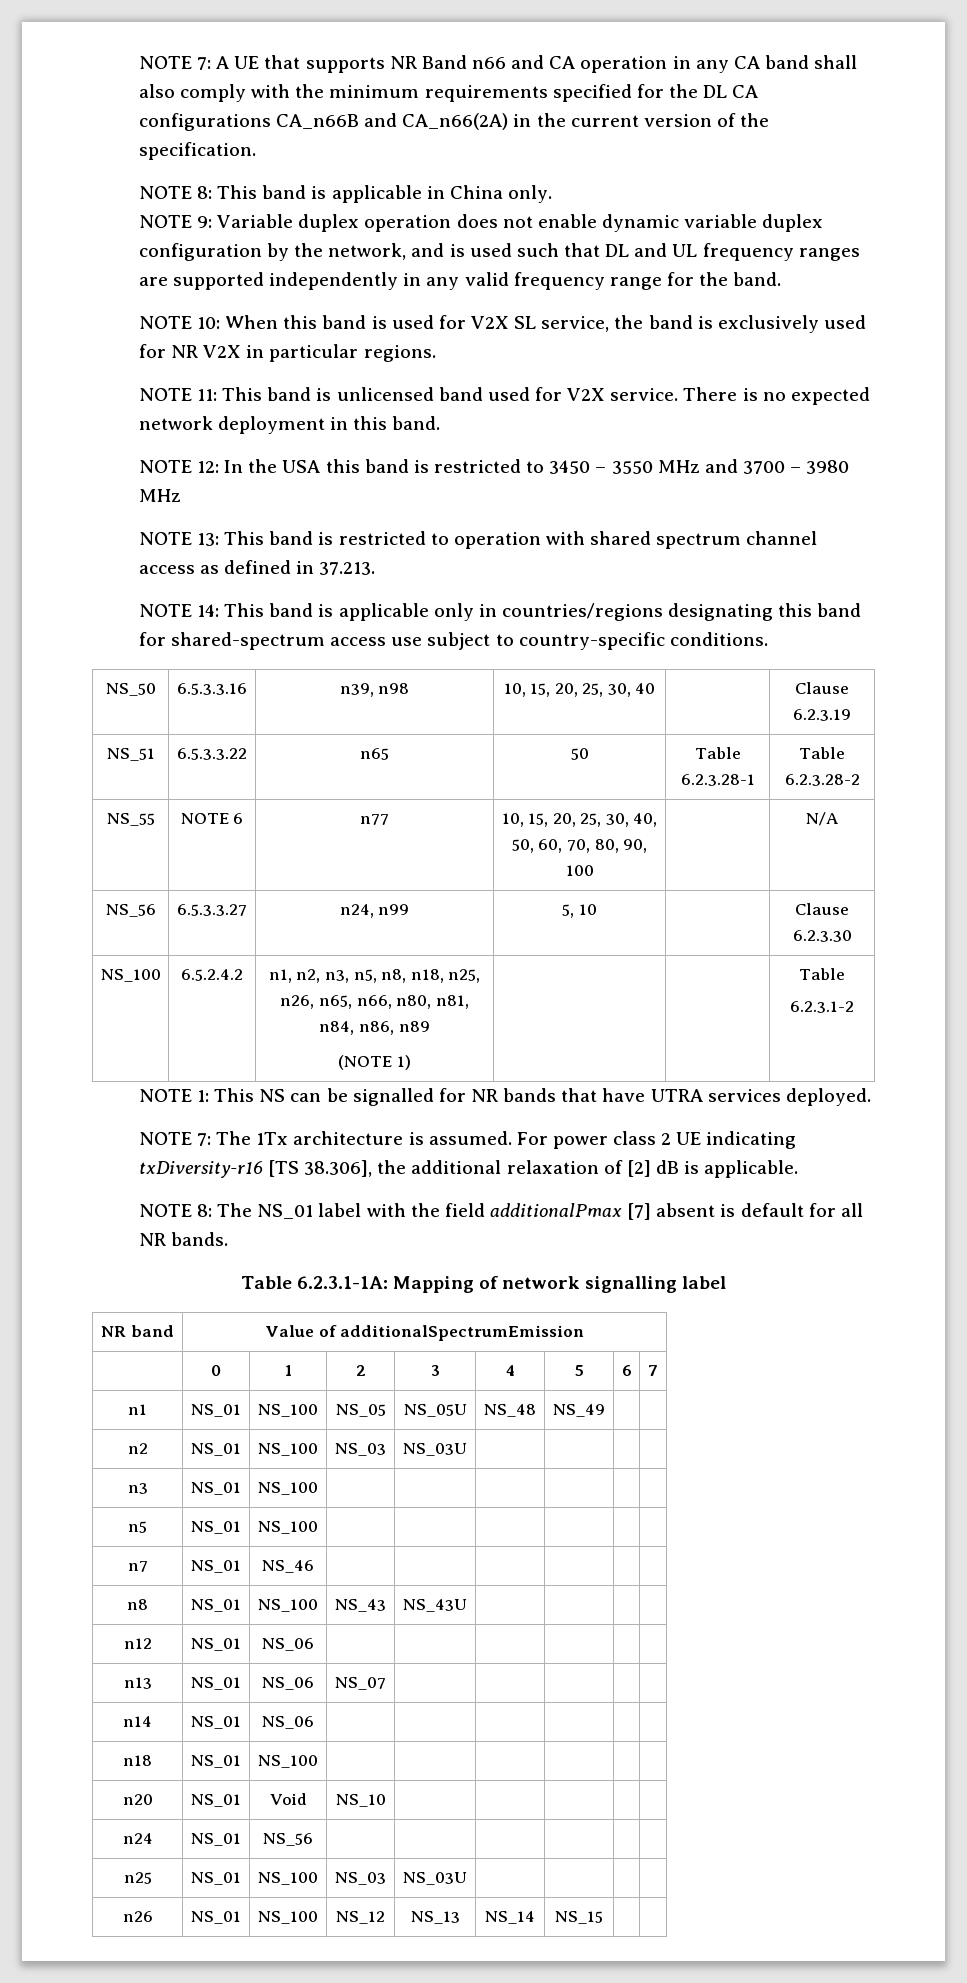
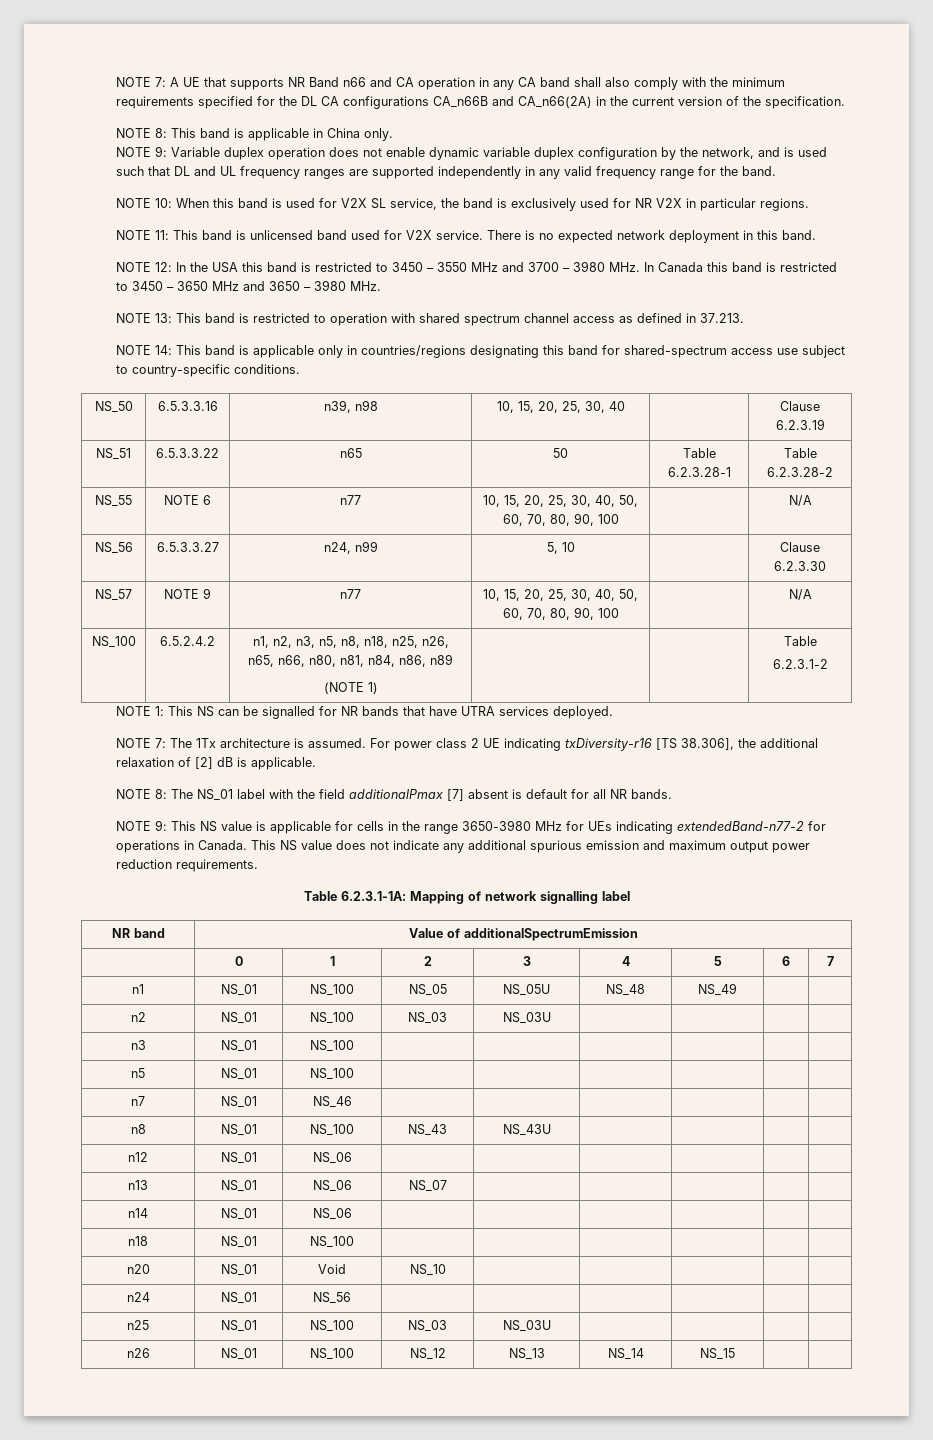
- NOTE 12: In the USA this band is restricted to 3450 – 3550 MHz and 3700 – 3980 MHz
+ NOTE 12: In the USA this band is restricted to 3450 – 3550 MHz and 3700 – 3980 MHz. In Canada this band is restricted to 3450 – 3650 MHz and 3650 – 3980 MHz.
+ NS_57 | NOTE 9 | n77 | 10, 15, 20, 25, 30, 40, 50, 60, 70, 80, 90, 100 | | N/A
+ NOTE 9: This NS value is applicable for cells in the range 3650-3980 MHz for UEs indicating extendedBand-n77-2 for operations in Canada. This NS value does not indicate any additional spurious emission and maximum output power reduction requirements.

